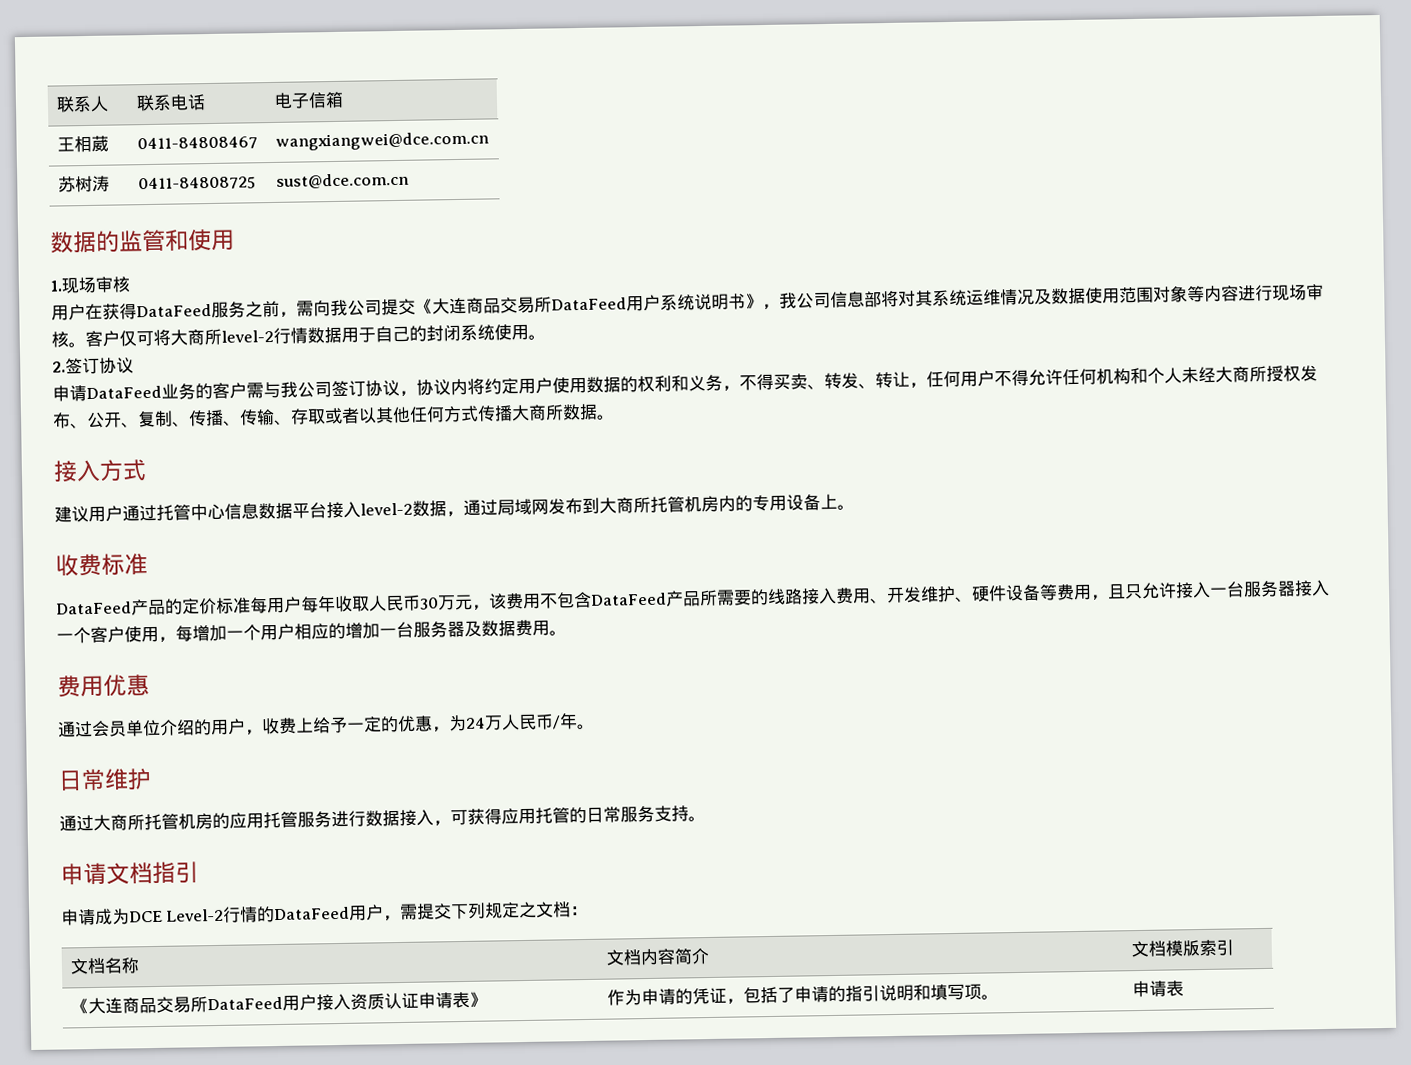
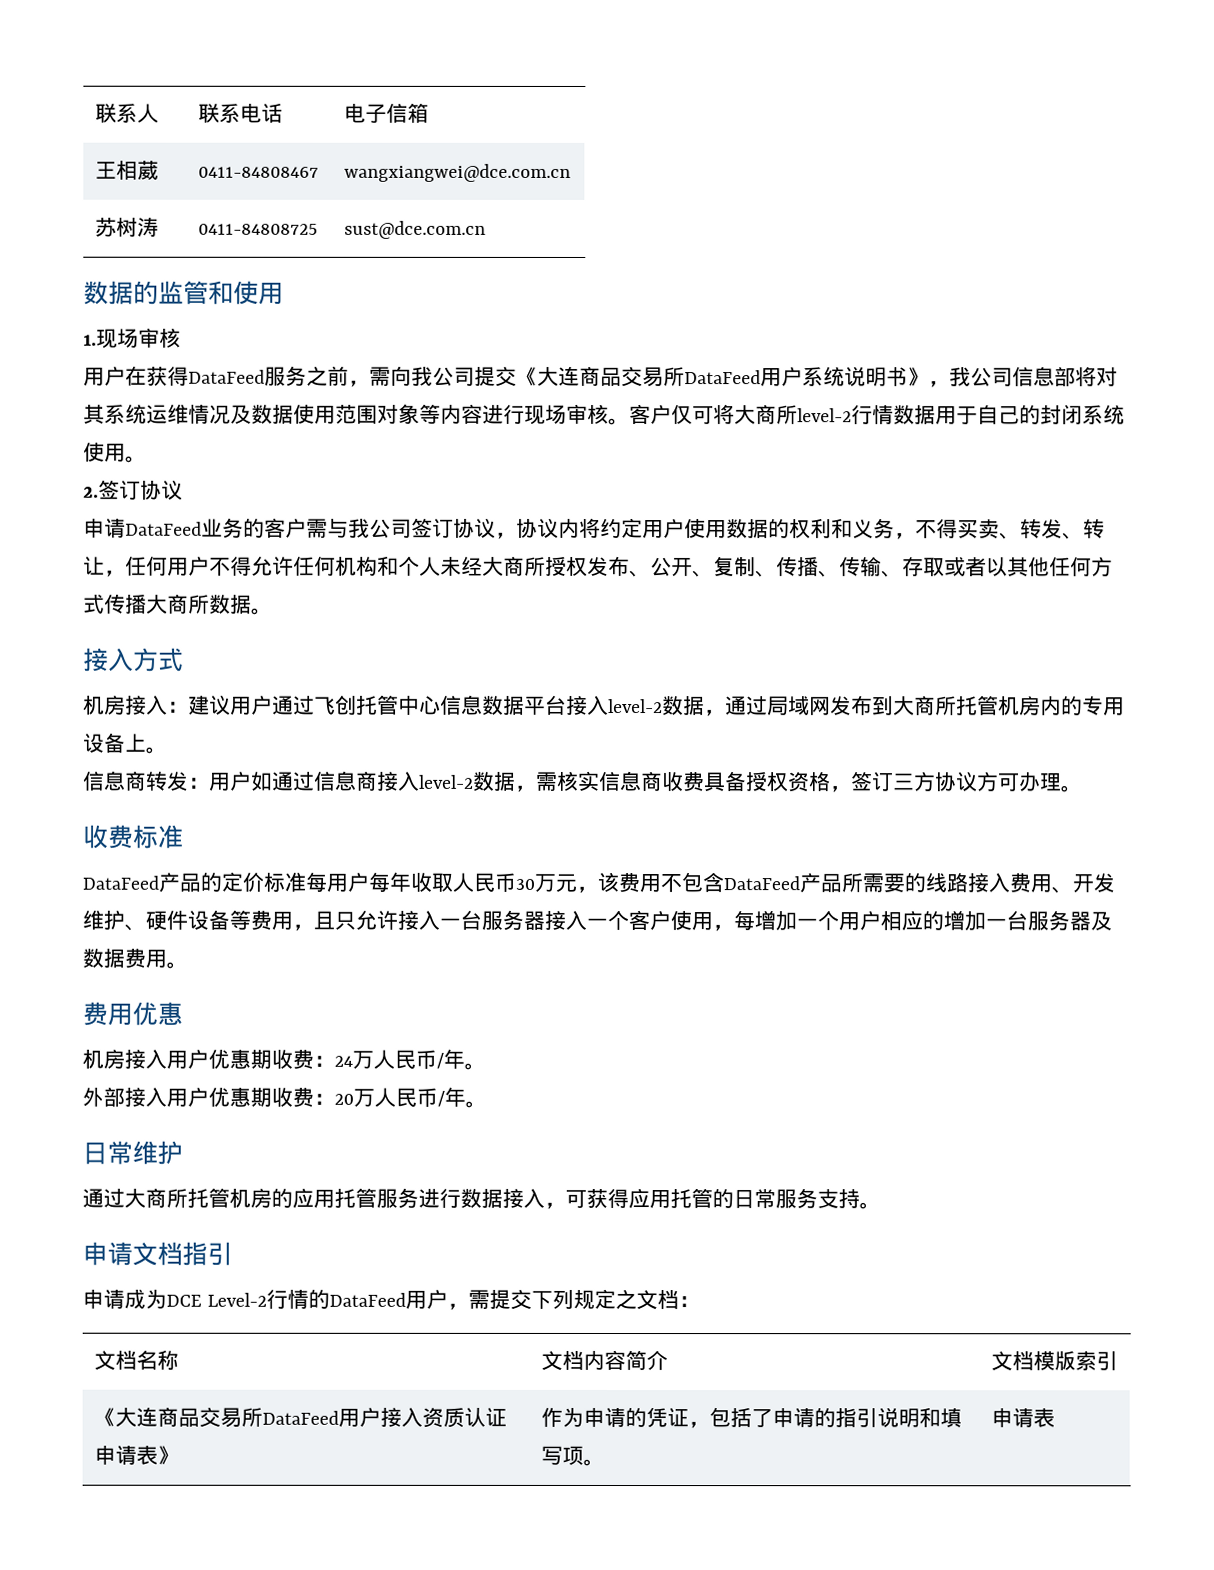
- 建议用户通过托管中心信息数据平台接入level-2数据，通过局域网发布到大商所托管机房内的专用设备上。
+ 机房接入：建议用户通过飞创托管中心信息数据平台接入level-2数据，通过局域网发布到大商所托管机房内的专用设备上。
+ 信息商转发：用户如通过信息商接入level-2数据，需核实信息商收费具备授权资格，签订三方协议方可办理。
- 通过会员单位介绍的用户，收费上给予一定的优惠，为24万人民币/年。
+ 机房接入用户优惠期收费：24万人民币/年。
+ 外部接入用户优惠期收费：20万人民币/年。

